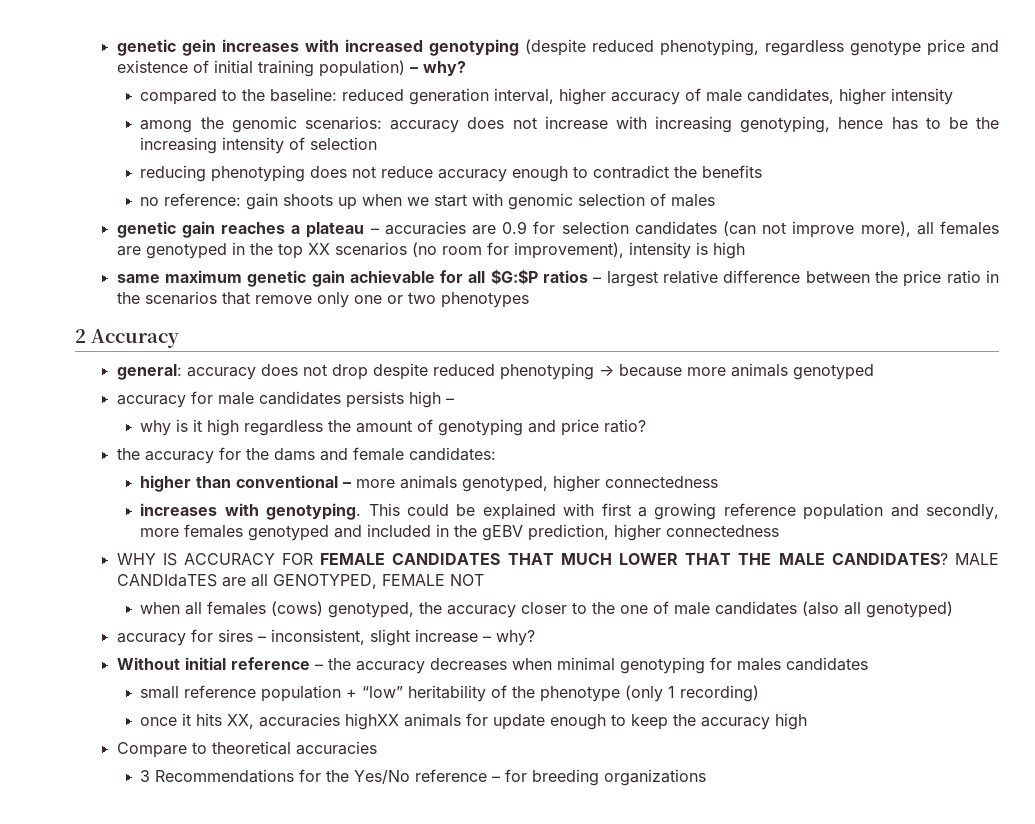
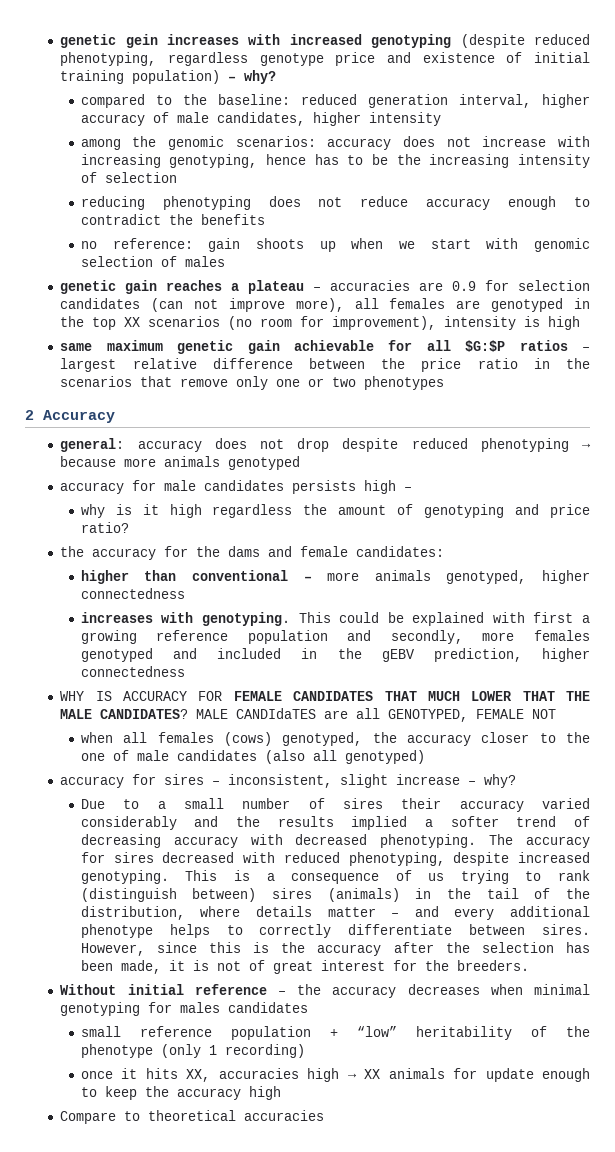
+ Due to a small number of sires their accuracy varied considerably and the results implied a softer trend of decreasing accuracy with decreased phenotyping. The accuracy for sires decreased with reduced phenotyping, despite increased genotyping. This is a consequence of us trying to rank (distinguish between) sires (animals) in the tail of the distribution, where details matter – and every additional phenotype helps to correctly differentiate between sires. However, since this is the accuracy after the selection has been made, it is not of great interest for the breeders.
- once it hits XX, accuracies highXX animals for update enough to keep the accuracy high
+ once it hits XX, accuracies high → XX animals for update enough to keep the accuracy high
- 3 Recommendations for the Yes/No reference – for breeding organizations

